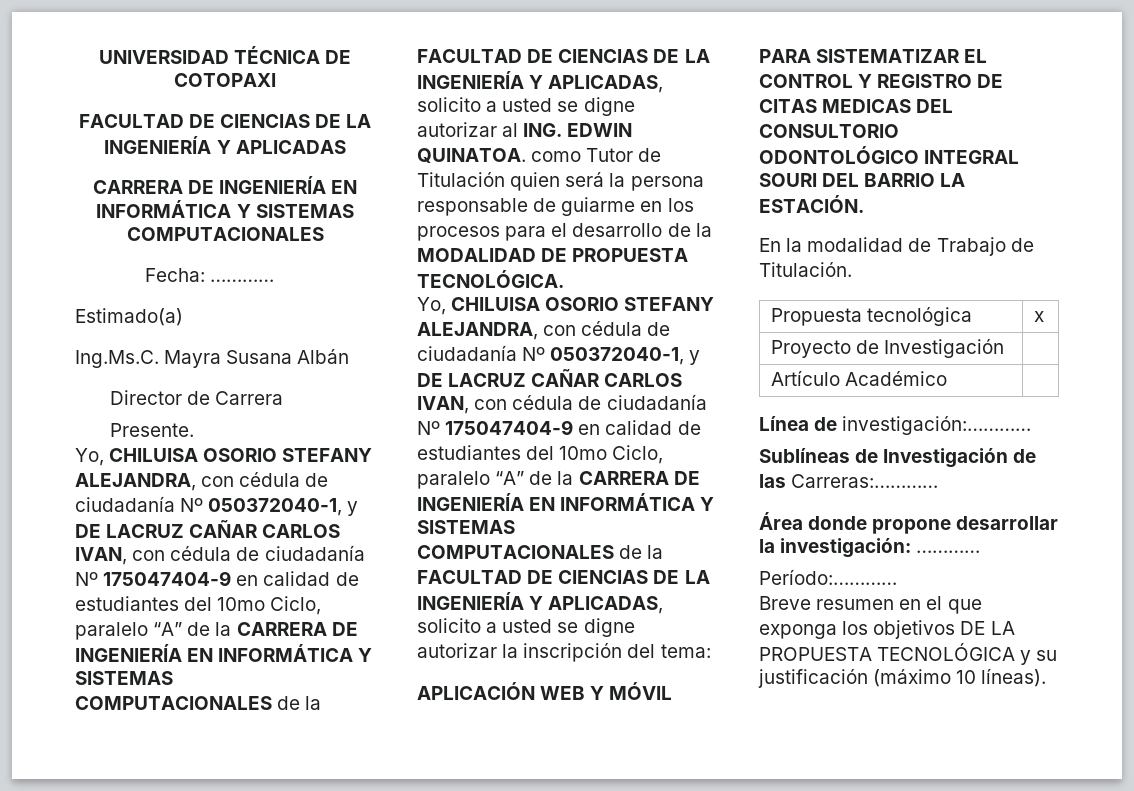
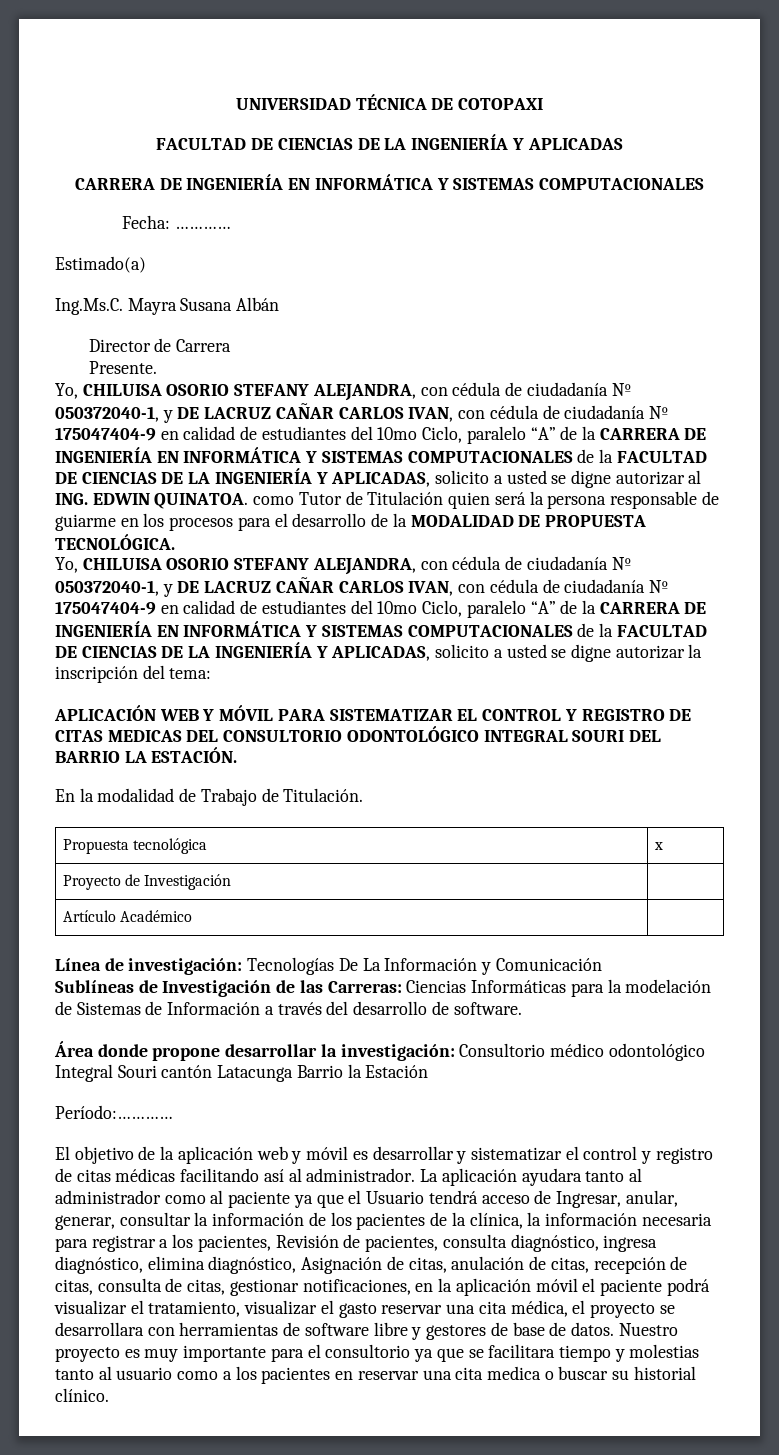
- Línea de investigación:…………
+ Línea de investigación: Tecnologías De La Información y Comunicación
- Sublíneas de Investigación de las Carreras:…………
+ Sublíneas de Investigación de las Carreras: Ciencias Informáticas para la modelación de Sistemas de Información a través del desarrollo de software.
- Área donde propone desarrollar la investigación: …………
+ Área donde propone desarrollar la investigación: Consultorio médico odontológico Integral Souri cantón Latacunga Barrio la Estación
  Período:…………
- Breve resumen en el que exponga los objetivos DE LA PROPUESTA TECNOLÓGICA y su justificación (máximo 10 líneas).
+ El objetivo de la aplicación web y móvil es desarrollar y sistematizar el control y registro de citas médicas facilitando así al administrador. La aplicación ayudara tanto al administrador como al paciente ya que el Usuario tendrá acceso de Ingresar, anular, generar, consultar la información de los pacientes de la clínica, la información necesaria para registrar a los pacientes, Revisión de pacientes, consulta diagnóstico, ingresa diagnóstico, elimina diagnóstico, Asignación de citas, anulación de citas, recepción de citas, consulta de citas, gestionar notificaciones, en la aplicación móvil el paciente podrá visualizar el tratamiento, visualizar el gasto reservar una cita médica, el proyecto se desarrollara con herramientas de software libre y gestores de base de datos. Nuestro proyecto es muy importante para el consultorio ya que se facilitara tiempo y molestias tanto al usuario como a los pacientes en reservar una cita medica o buscar su historial clínico.

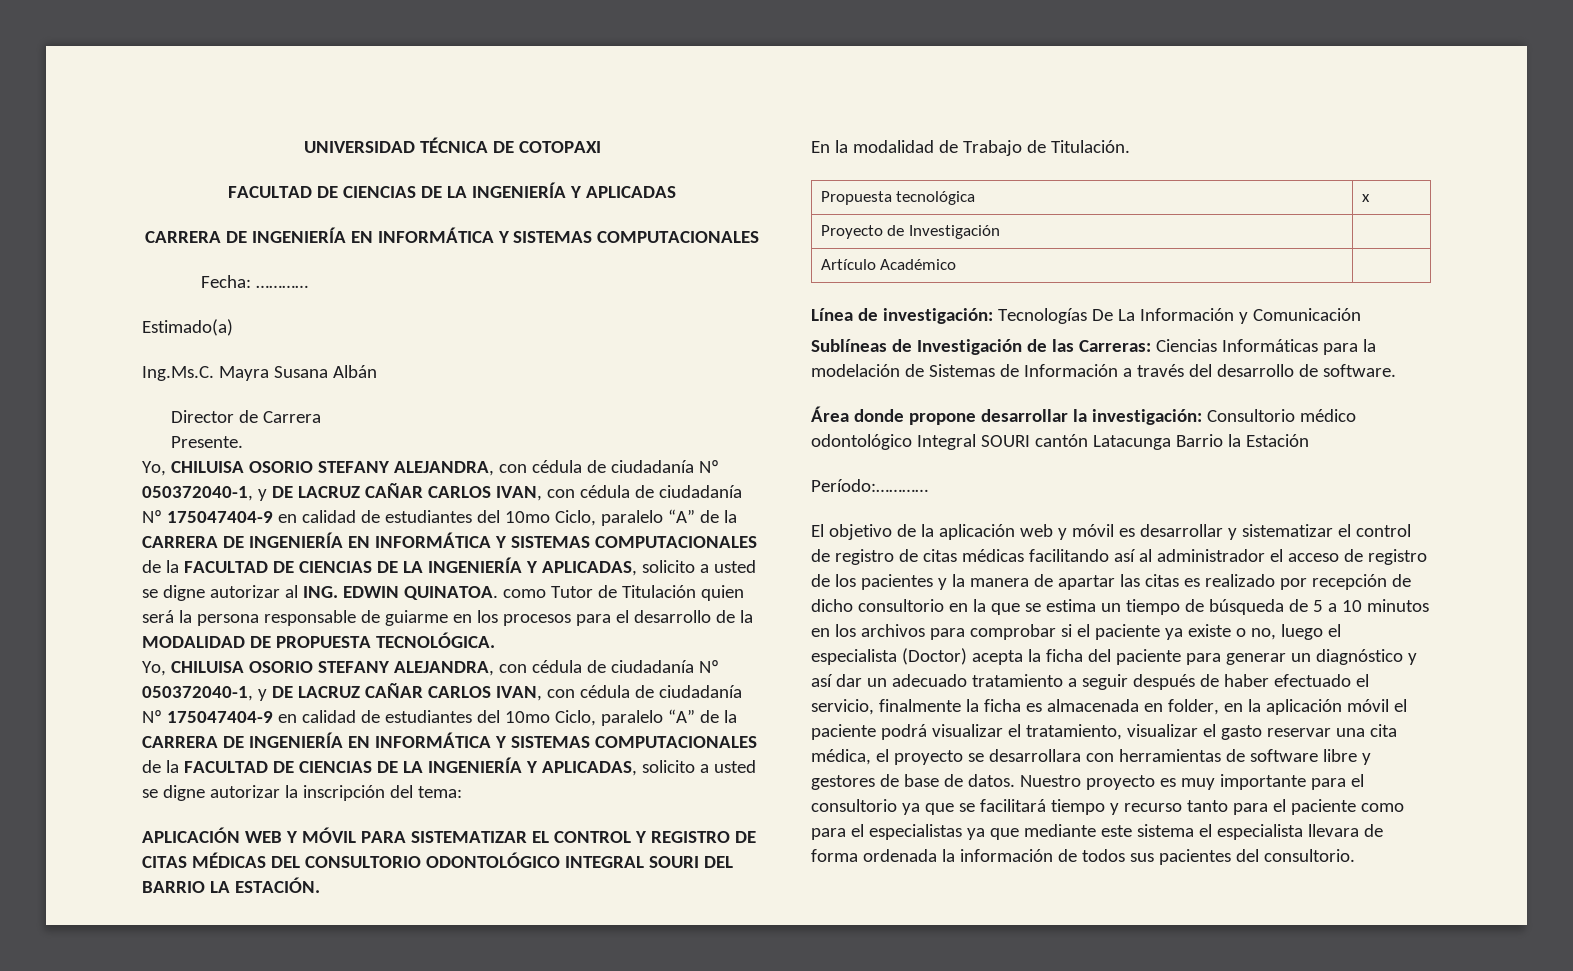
- APLICACIÓN WEB Y MÓVIL PARA SISTEMATIZAR EL CONTROL Y REGISTRO DE CITAS MEDICAS DEL CONSULTORIO ODONTOLÓGICO INTEGRAL SOURI DEL BARRIO LA ESTACIÓN.
+ APLICACIÓN WEB Y MÓVIL PARA SISTEMATIZAR EL CONTROL Y REGISTRO DE CITAS MÉDICAS DEL CONSULTORIO ODONTOLÓGICO INTEGRAL SOURI DEL BARRIO LA ESTACIÓN.
- Área donde propone desarrollar la investigación: Consultorio médico odontológico Integral Souri cantón Latacunga Barrio la Estación
+ Área donde propone desarrollar la investigación: Consultorio médico odontológico Integral SOURI cantón Latacunga Barrio la Estación
- El objetivo de la aplicación web y móvil es desarrollar y sistematizar el control y registro de citas médicas facilitando así al administrador. La aplicación ayudara tanto al administrador como al paciente ya que el Usuario tendrá acceso de Ingresar, anular, generar, consultar la información de los pacientes de la clínica, la información necesaria para registrar a los pacientes, Revisión de pacientes, consulta diagnóstico, ingresa diagnóstico, elimina diagnóstico, Asignación de citas, anulación de citas, recepción de citas, consulta de citas, gestionar notificaciones, en la aplicación móvil el paciente podrá visualizar el tratamiento, visualizar el gasto reservar una cita médica, el proyecto se desarrollara con herramientas de software libre y gestores de base de datos.
+ El objetivo de la aplicación web y móvil es desarrollar y sistematizar el control de registro de citas médicas facilitando así al administrador el acceso de registro de los pacientes y la manera de apartar las citas es realizado por recepción de dicho consultorio en la que se estima un tiempo de búsqueda de 5 a 10 minutos en los archivos para comprobar si el paciente ya existe o no, luego el especialista (Doctor) acepta la ficha del paciente para generar un diagnóstico y así dar un adecuado tratamiento a seguir después de haber efectuado el servicio, finalmente la ficha es almacenada en folder, en la aplicación móvil el paciente podrá visualizar el tratamiento, visualizar el gasto reservar una cita médica, el proyecto se desarrollara con herramientas de software libre y gestores de base de datos.
- Nuestro proyecto es muy importante para el consultorio ya que se facilitara tiempo y molestias tanto al usuario como a los pacientes en reservar una cita medica o buscar su historial clínico.
+ Nuestro proyecto es muy importante para el consultorio ya que se facilitará tiempo y recurso tanto para el paciente como para el especialistas ya que mediante este sistema el especialista llevara de forma ordenada la información de todos sus pacientes del consultorio.

